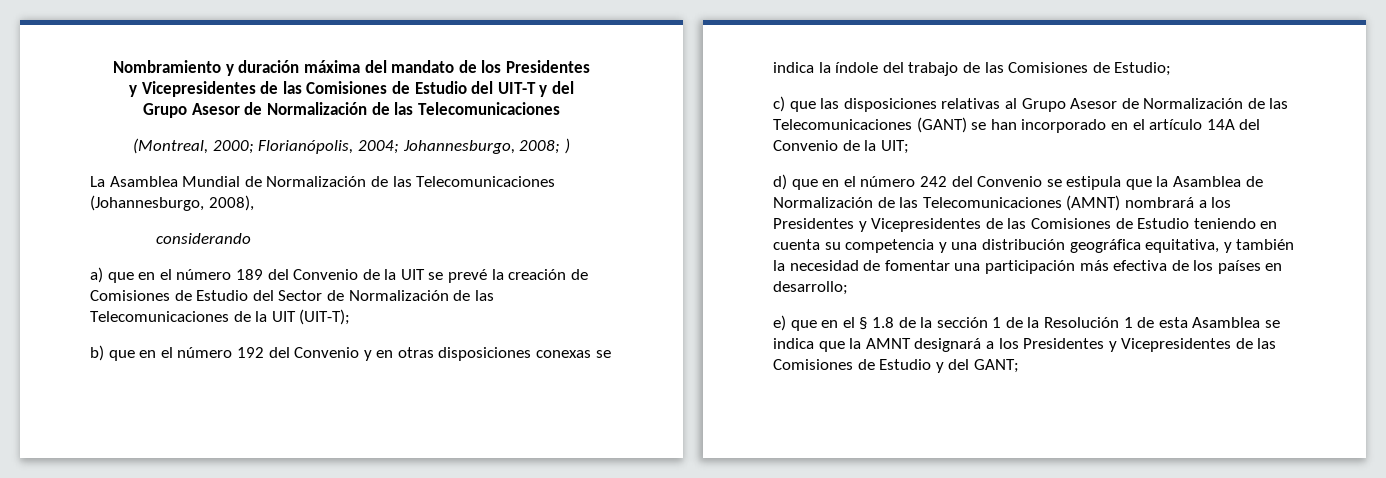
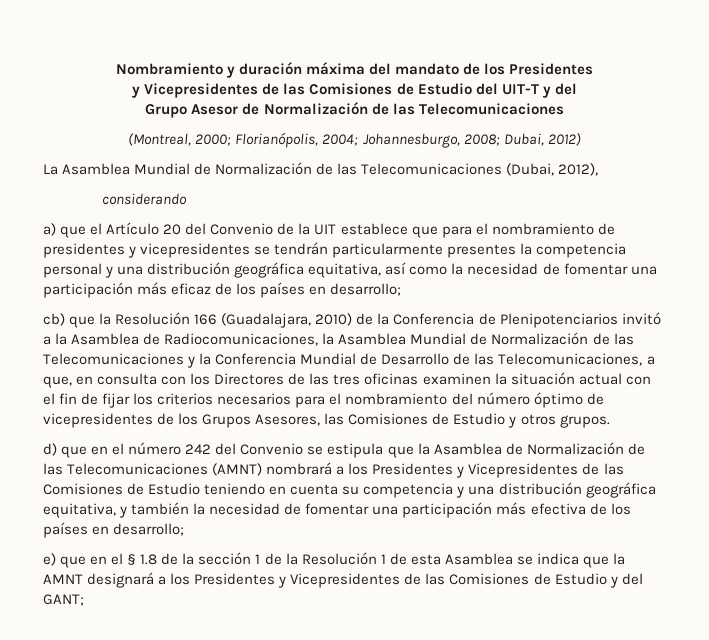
- (Montreal, 2000; Florianópolis, 2004; Johannesburgo, 2008; )
+ (Montreal, 2000; Florianópolis, 2004; Johannesburgo, 2008; Dubai, 2012)
- La Asamblea Mundial de Normalización de las Telecomunicaciones (Johannesburgo, 2008),
+ La Asamblea Mundial de Normalización de las Telecomunicaciones (Dubai, 2012),
- a) que en el número 189 del Convenio de la UIT se prevé la creación de Comisiones de Estudio del Sector de Normalización de las Telecomunicaciones de la UIT (UIT-T);
- b) que en el número 192 del Convenio y en otras disposiciones conexas se indica la índole del trabajo de las Comisiones de Estudio;
- c) que las disposiciones relativas al Grupo Asesor de Normalización de las Telecomunicaciones (GANT) se han incorporado en el artículo 14A del Convenio de la UIT;
+ a) que el Artículo 20 del Convenio de la UIT establece que para el nombramiento de presidentes y vicepresidentes se tendrán particularmente presentes la competencia personal y una distribución geográfica equitativa, así como la necesidad de fomentar una participación más eficaz de los países en desarrollo;
+ cb) que la Resolución 166 (Guadalajara, 2010) de la Conferencia de Plenipotenciarios invitó a la Asamblea de Radiocomunicaciones, la Asamblea Mundial de Normalización de las Telecomunicaciones y la Conferencia Mundial de Desarrollo de las Telecomunicaciones, a que, en consulta con los Directores de las tres oficinas examinen la situación actual con el fin de fijar los criterios necesarios para el nombramiento del número óptimo de vicepresidentes de los Grupos Asesores, las Comisiones de Estudio y otros grupos.

